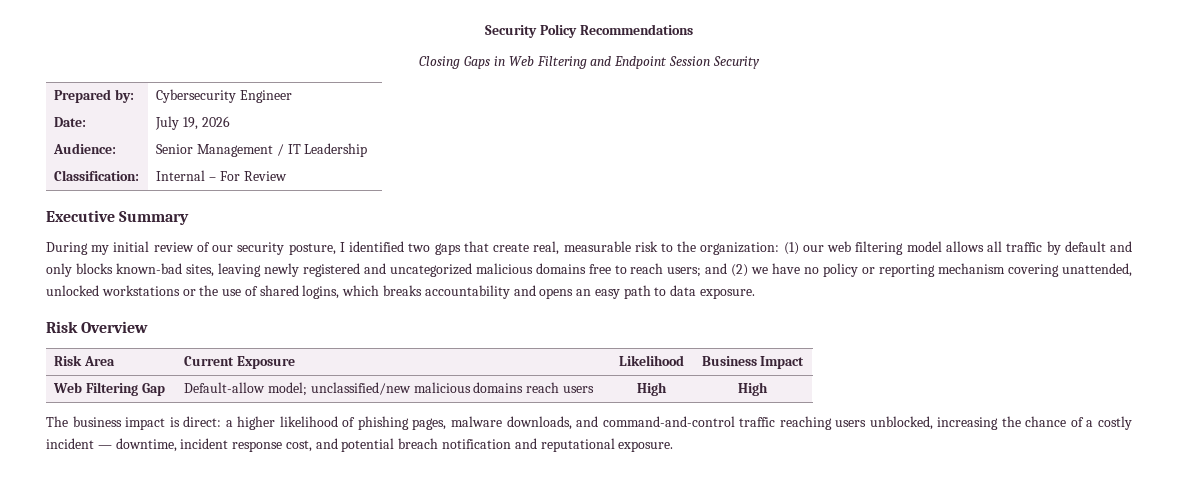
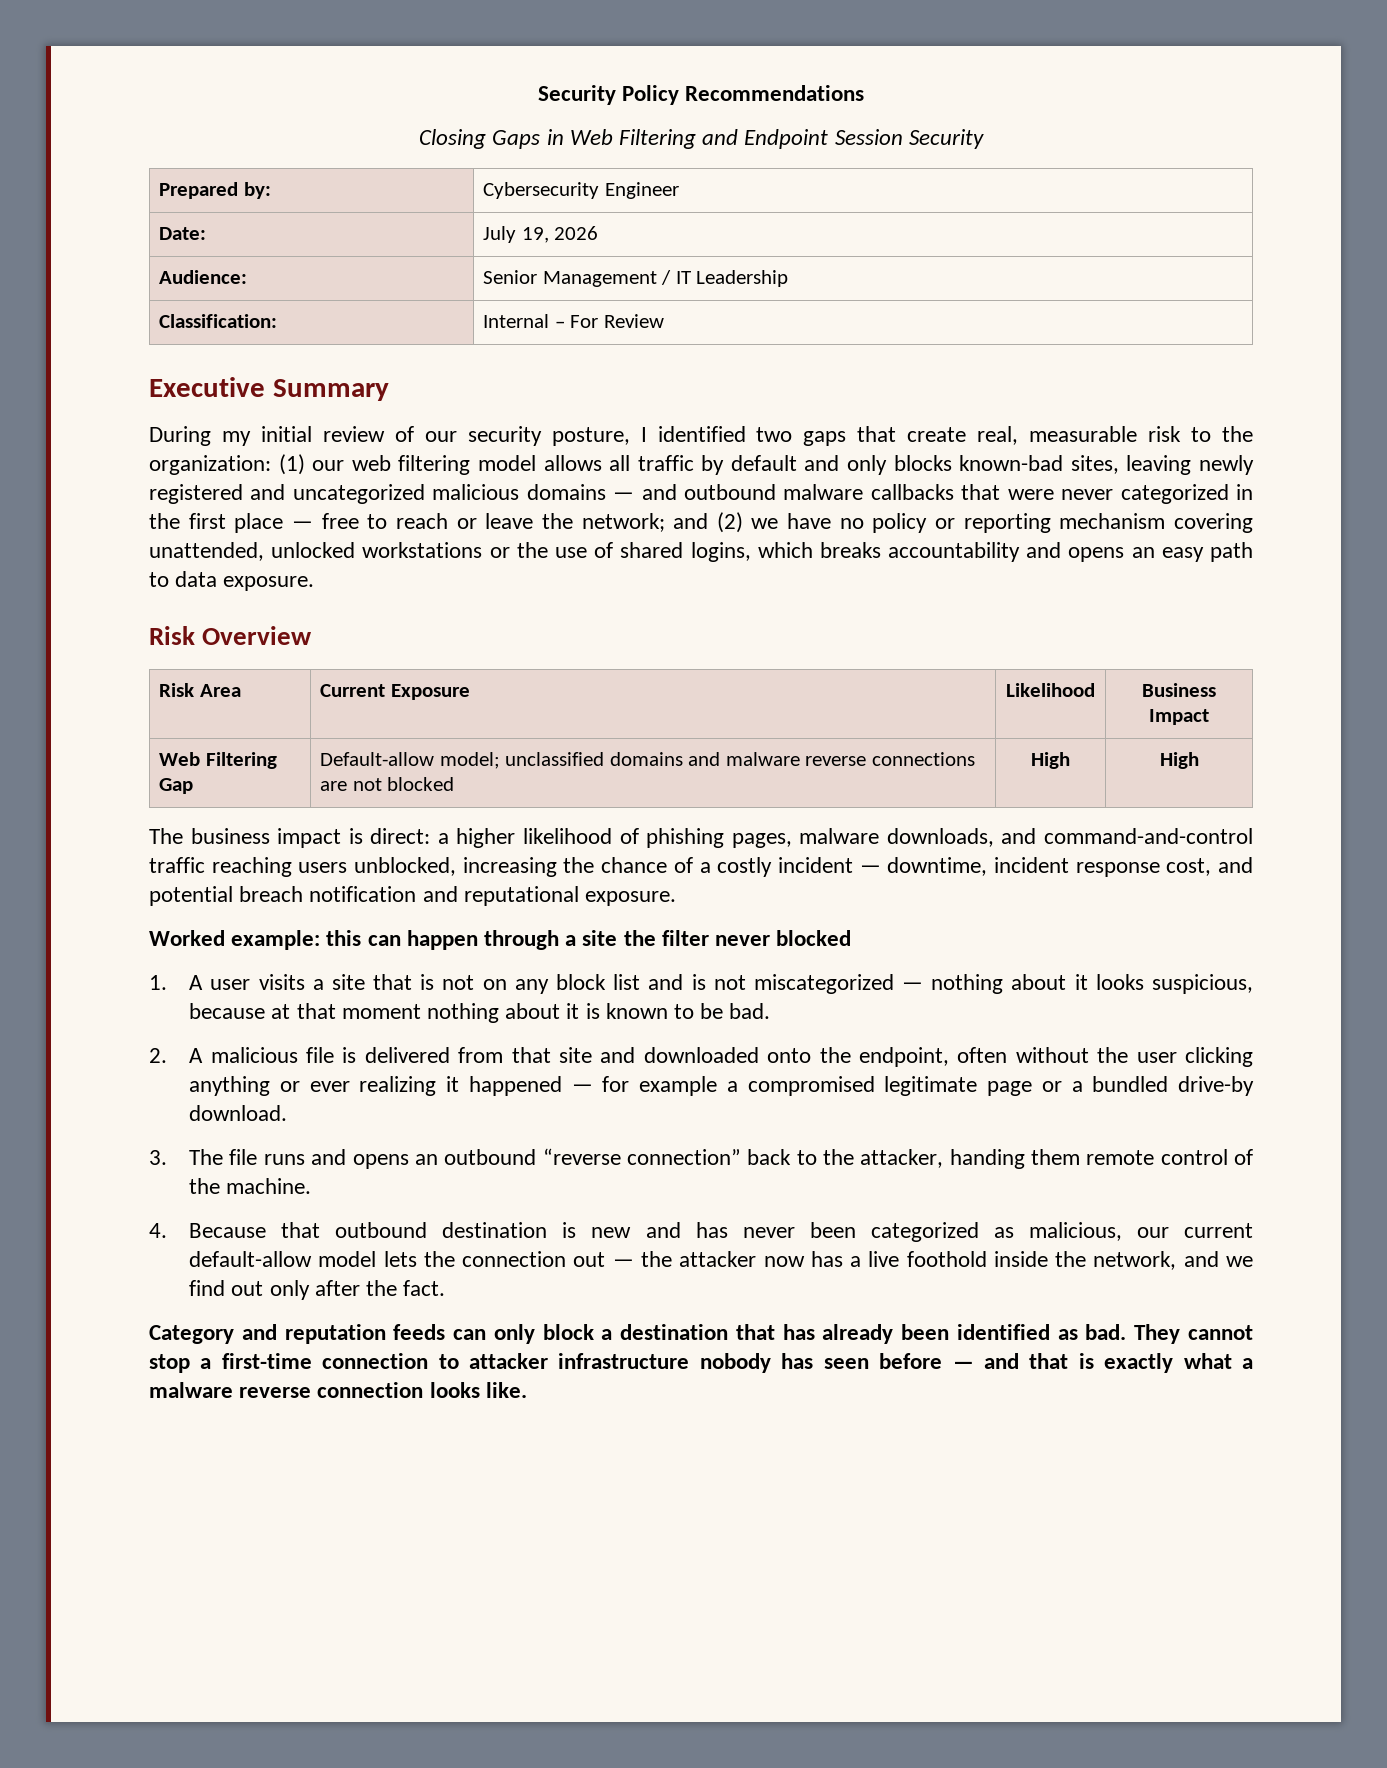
- (1) our web filtering model allows all traffic by default and only blocks known-bad sites, leaving newly registered and uncategorized malicious domains free to reach users;
+ (1) our web filtering model allows all traffic by default and only blocks known-bad sites, leaving newly registered and uncategorized malicious domains — and outbound malware callbacks that were never categorized in the first place — free to reach or leave the network;
- Web Filtering Gap | Default-allow model; unclassified/new malicious domains reach users | High | High
+ Web Filtering Gap | Default-allow model; unclassified domains and malware reverse connections are not blocked | High | High
+ Worked example: this can happen through a site the filter never blocked
+ 1. A user visits a site that is not on any block list and is not miscategorized — nothing about it looks suspicious, because at that moment nothing about it is known to be bad.
+ 2. A malicious file is delivered from that site and downloaded onto the endpoint, often without the user clicking anything or ever realizing it happened — for example a compromised legitimate page or a bundled drive-by download.
+ 3. The file runs and opens an outbound “reverse connection” back to the attacker, handing them remote control of the machine.
+ 4. Because that outbound destination is new and has never been categorized as malicious, our current default-allow model lets the connection out — the attacker now has a live foothold inside the network, and we find out only after the fact.
+ Category and reputation feeds can only block a destination that has already been identified as bad. They cannot stop a first-time connection to attacker infrastructure nobody has seen before — and that is exactly what a malware reverse connection looks like.

